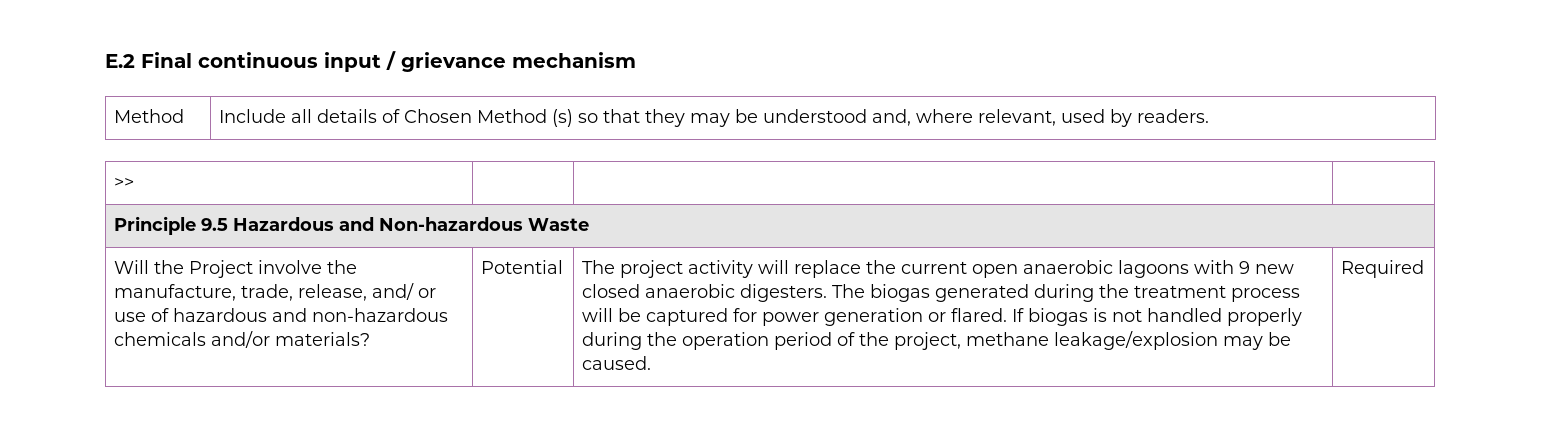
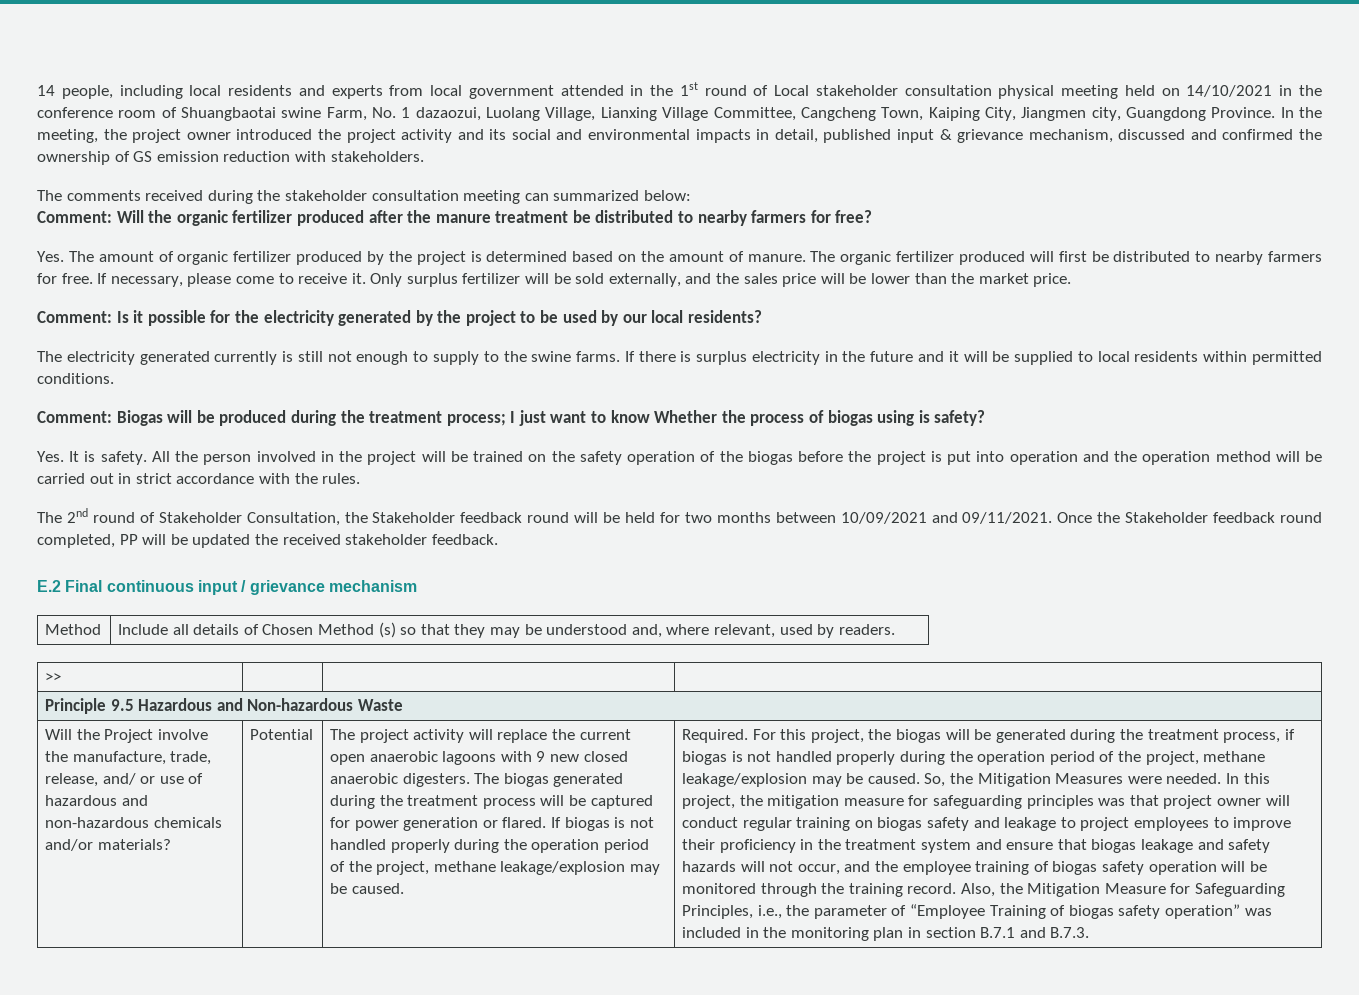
+ 14 people, including local residents and experts from local government attended in the 1st round of Local stakeholder consultation physical meeting held on 14/10/2021 in the conference room of Shuangbaotai swine Farm, No. 1 dazaozui, Luolang Village, Lianxing Village Committee, Cangcheng Town, Kaiping City, Jiangmen city, Guangdong Province. In the meeting, the project owner introduced the project activity and its social and environmental impacts in detail, published input & grievance mechanism, discussed and confirmed the ownership of GS emission reduction with stakeholders.
+ The comments received during the stakeholder consultation meeting can summarized below:
+ Comment: Will the organic fertilizer produced after the manure treatment be distributed to nearby farmers for free?
+ Yes. The amount of organic fertilizer produced by the project is determined based on the amount of manure. The organic fertilizer produced will first be distributed to nearby farmers for free. If necessary, please come to receive it. Only surplus fertilizer will be sold externally, and the sales price will be lower than the market price.
+ Comment: Is it possible for the electricity generated by the project to be used by our local residents?
+ The electricity generated currently is still not enough to supply to the swine farms. If there is surplus electricity in the future and it will be supplied to local residents within permitted conditions.
+ Comment: Biogas will be produced during the treatment process; I just want to know Whether the process of biogas using is safety?
+ Yes. It is safety. All the person involved in the project will be trained on the safety operation of the biogas before the project is put into operation and the operation method will be carried out in strict accordance with the rules.
+ The 2nd round of Stakeholder Consultation, the Stakeholder feedback round will be held for two months between 10/09/2021 and 09/11/2021. Once the Stakeholder feedback round completed, PP will be updated the received stakeholder feedback.
- Required
+ Required. For this project, the biogas will be generated during the treatment process, if biogas is not handled properly during the operation period of the project, methane leakage/explosion may be caused. So, the Mitigation Measures were needed. In this project, the mitigation measure for safeguarding principles was that project owner will conduct regular training on biogas safety and leakage to project employees to improve their proficiency in the treatment system and ensure that biogas leakage and safety hazards will not occur, and the employee training of biogas safety operation will be monitored through the training record. Also, the Mitigation Measure for Safeguarding Principles, i.e., the parameter of “Employee Training of biogas safety operation” was included in the monitoring plan in section B.7.1 and B.7.3.

